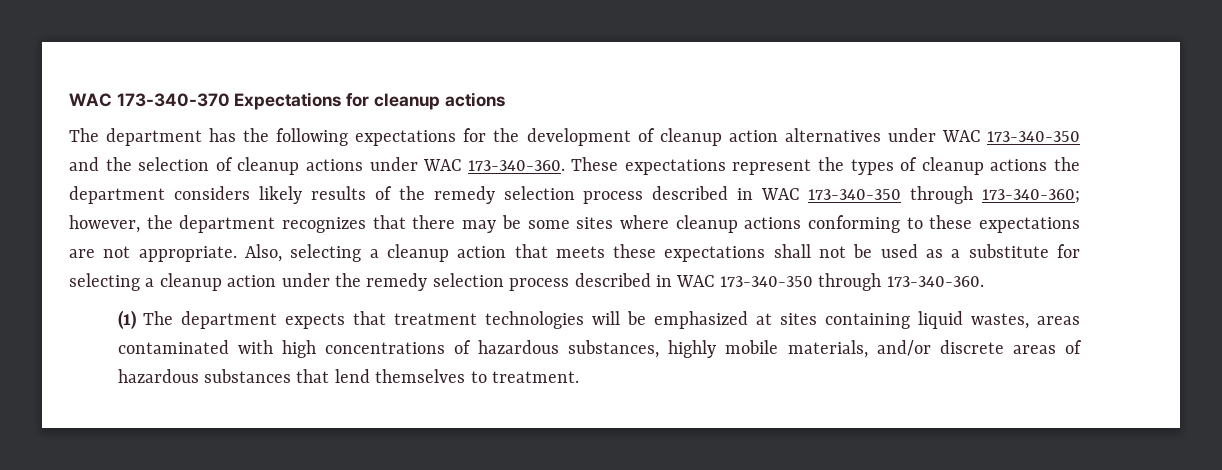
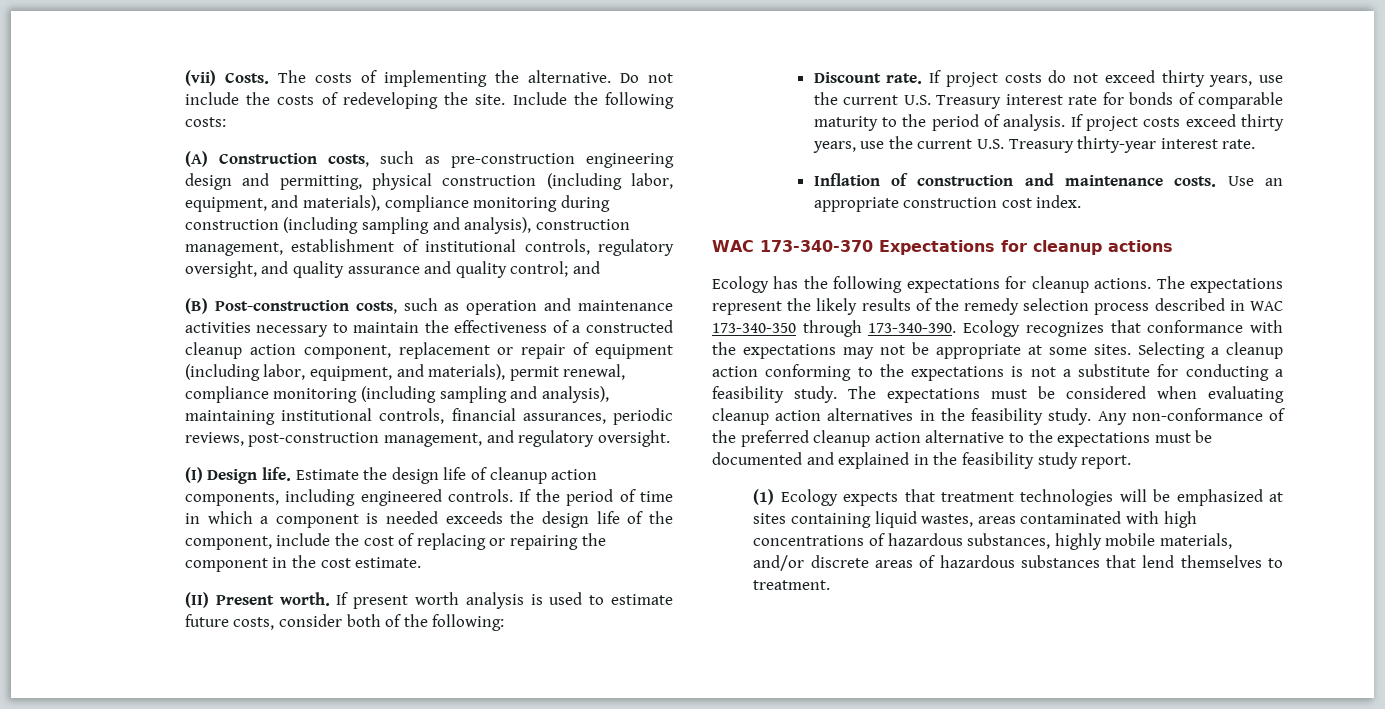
+ (vii) Costs. The costs of implementing the alternative. Do not include the costs of redeveloping the site. Include the following costs:
+ (A) Construction costs, such as pre-construction engineering design and permitting, physical construction (including labor, equipment, and materials), compliance monitoring during construction (including sampling and analysis), construction management, establishment of institutional controls, regulatory oversight, and quality assurance and quality control; and
+ (B) Post-construction costs, such as operation and maintenance activities necessary to maintain the effectiveness of a constructed cleanup action component, replacement or repair of equipment (including labor, equipment, and materials), permit renewal, compliance monitoring (including sampling and analysis), maintaining institutional controls, financial assurances, periodic reviews, post-construction management, and regulatory oversight.
+ (I) Design life. Estimate the design life of cleanup action components, including engineered controls. If the period of time in which a component is needed exceeds the design life of the component, include the cost of replacing or repairing the component in the cost estimate.
+ (II) Present worth. If present worth analysis is used to estimate future costs, consider both of the following:
+ Discount rate. If project costs do not exceed thirty years, use the current U.S. Treasury interest rate for bonds of comparable maturity to the period of analysis. If project costs exceed thirty years, use the current U.S. Treasury thirty-year interest rate.
+ Inflation of construction and maintenance costs. Use an appropriate construction cost index.
- The department has the following expectations for the development of cleanup action alternatives under WAC 173-340-350 and the selection of cleanup actions under WAC 173-340-360. These expectations represent the types of cleanup actions the department considers likely results of the remedy selection process described in WAC 173-340-350 through 173-340-360; however, the department recognizes that there may be some sites where cleanup actions conforming to these expectations are not appropriate. Also, selecting a cleanup action that meets these expectations shall not be used as a substitute for selecting a cleanup action under the remedy selection process described in WAC 173-340-350 through 173-340-360.
- (1) The department expects that treatment technologies will be emphasized at sites containing liquid wastes, areas contaminated with high concentrations of hazardous substances, highly mobile materials, and/or discrete areas of hazardous substances that lend themselves to treatment.
+ Ecology has the following expectations for cleanup actions. The expectations represent the likely results of the remedy selection process described in WAC 173-340-350 through 173-340-390. Ecology recognizes that conformance with the expectations may not be appropriate at some sites. Selecting a cleanup action conforming to the expectations is not a substitute for conducting a feasibility study. The expectations must be considered when evaluating cleanup action alternatives in the feasibility study. Any non-conformance of the preferred cleanup action alternative to the expectations must be documented and explained in the feasibility study report.
+ (1) Ecology expects that treatment technologies will be emphasized at sites containing liquid wastes, areas contaminated with high concentrations of hazardous substances, highly mobile materials, and/or discrete areas of hazardous substances that lend themselves to treatment.

